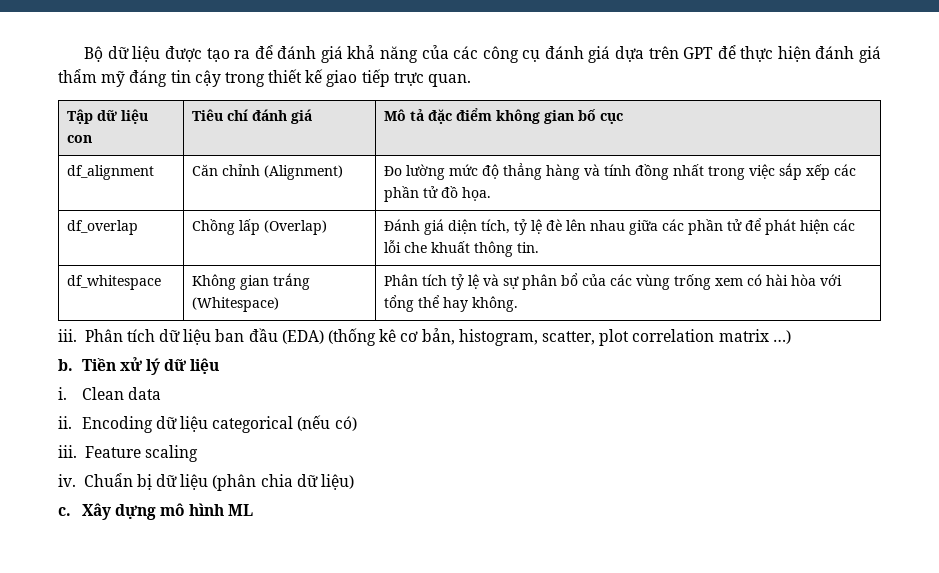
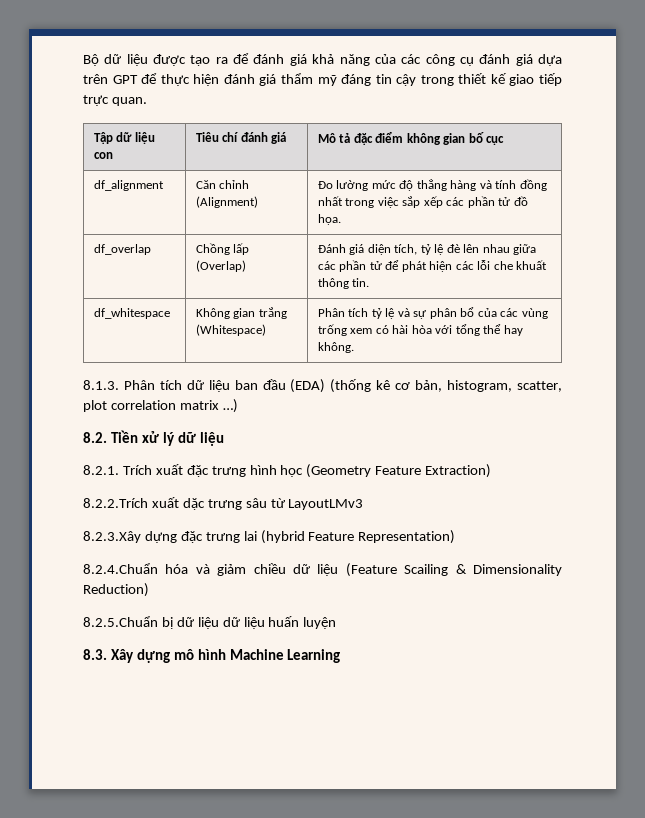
- iii. Phân tích dữ liệu ban đầu (EDA) (thống kê cơ bản, histogram, scatter, plot correlation matrix …)
+ 8.1.3. Phân tích dữ liệu ban đầu (EDA) (thống kê cơ bản, histogram, scatter, plot correlation matrix …)
- b. Tiền xử lý dữ liệu
+ 8.2. Tiền xử lý dữ liệu
- i. Clean data
- ii. Encoding dữ liệu categorical (nếu có)
- iii. Feature scaling
- iv. Chuẩn bị dữ liệu (phân chia dữ liệu)
- c. Xây dựng mô hình ML
+ 8.2.1. Trích xuất đặc trưng hình học (Geometry Feature Extraction)
+ 8.2.2.Trích xuất dặc trưng sâu từ LayoutLMv3
+ 8.2.3.Xây dựng đặc trưng lai (hybrid Feature Representation)
+ 8.2.4.Chuẩn hóa và giảm chiều dữ liệu (Feature Scailing & Dimensionality Reduction)
+ 8.2.5.Chuẩn bị dữ liệu dữ liệu huấn luyện
+ 8.3. Xây dựng mô hình Machine Learning

